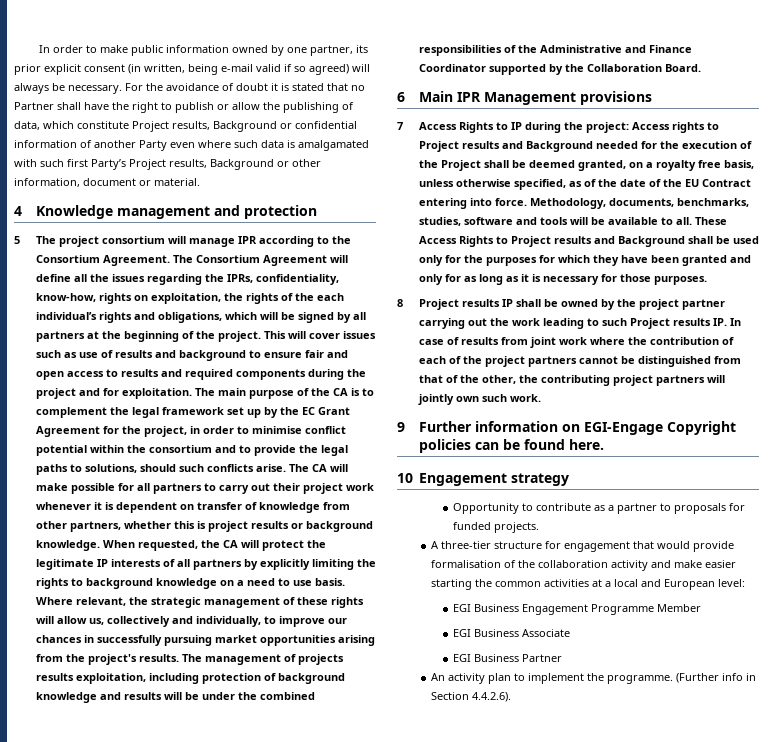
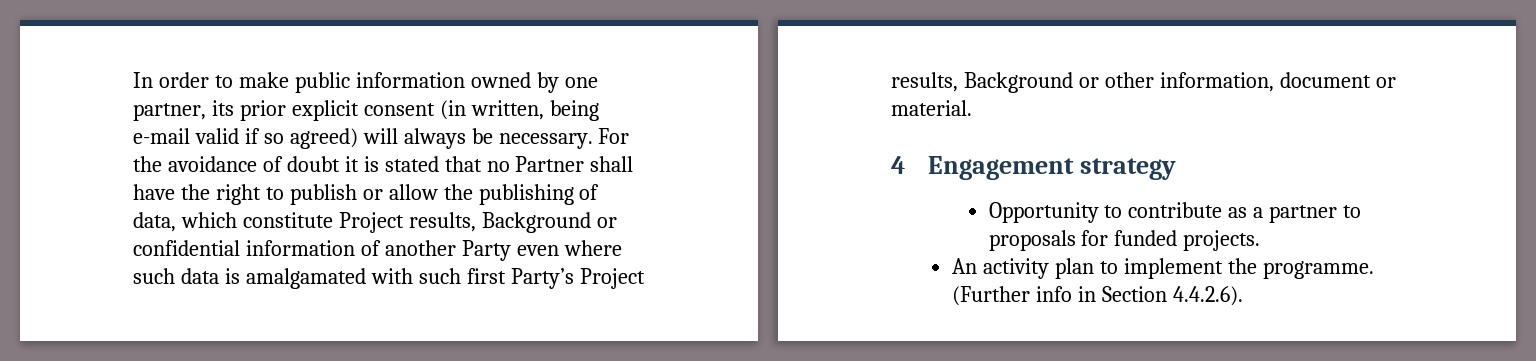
- 4 Knowledge management and protection
- 5 The project consortium will manage IPR according to the Consortium Agreement. The Consortium Agreement will define all the issues regarding the IPRs, confidentiality, know-how, rights on exploitation, the rights of the each individual’s rights and obligations, which will be signed by all partners at the beginning of the project. This will cover issues such as use of results and background to ensure fair and open access to results and required components during the project and for exploitation. The main purpose of the CA is to complement the legal framework set up by the EC Grant Agreement for the project, in order to minimise conflict potential within the consortium and to provide the legal paths to solutions, should such conflicts arise. The CA will make possible for all partners to carry out their project work whenever it is dependent on transfer of knowledge from other partners, whether this is project results or background knowledge. When requested, the CA will protect the legitimate IP interests of all partners by explicitly limiting the rights to background knowledge on a need to use basis. Where relevant, the strategic management of these rights will allow us, collectively and individually, to improve our chances in successfully pursuing market opportunities arising from the project's results. The management of projects results exploitation, including protection of background knowledge and results will be under the combined responsibilities of the Administrative and Finance Coordinator supported by the Collaboration Board.
- 6 Main IPR Management provisions
- 7 Access Rights to IP during the project: Access rights to Project results and Background needed for the execution of the Project shall be deemed granted, on a royalty free basis, unless otherwise specified, as of the date of the EU Contract entering into force. Methodology, documents, benchmarks, studies, software and tools will be available to all. These Access Rights to Project results and Background shall be used only for the purposes for which they have been granted and only for as long as it is necessary for those purposes.
- 8 Project results IP shall be owned by the project partner carrying out the work leading to such Project results IP. In case of results from joint work where the contribution of each of the project partners cannot be distinguished from that of the other, the contributing project partners will jointly own such work.
- 9 Further information on EGI-Engage Copyright policies can be found here.
- 10 Engagement strategy
+ 4 Engagement strategy
- A three-tier structure for engagement that would provide formalisation of the collaboration activity and make easier starting the common activities at a local and European level:
- EGI Business Engagement Programme Member
- EGI Business Associate
- EGI Business Partner

